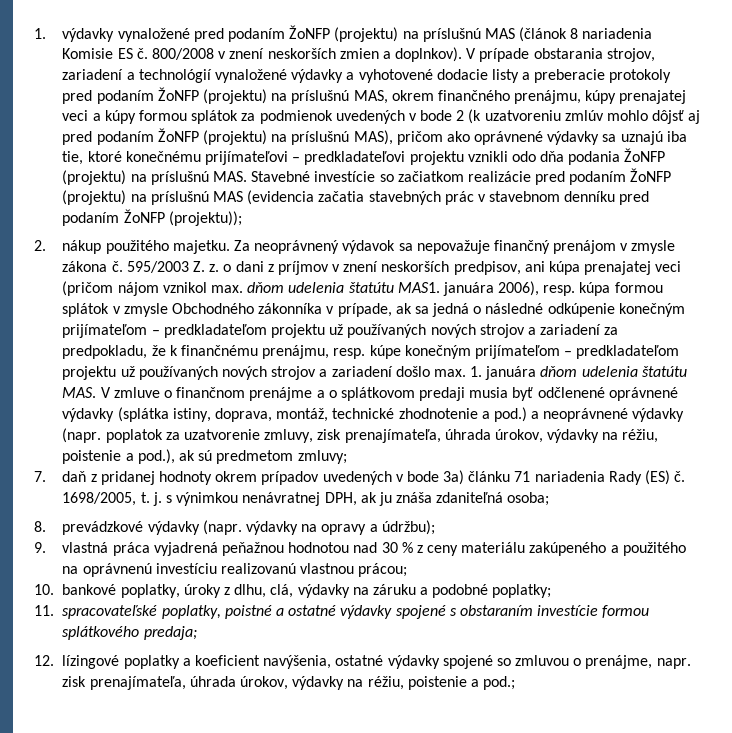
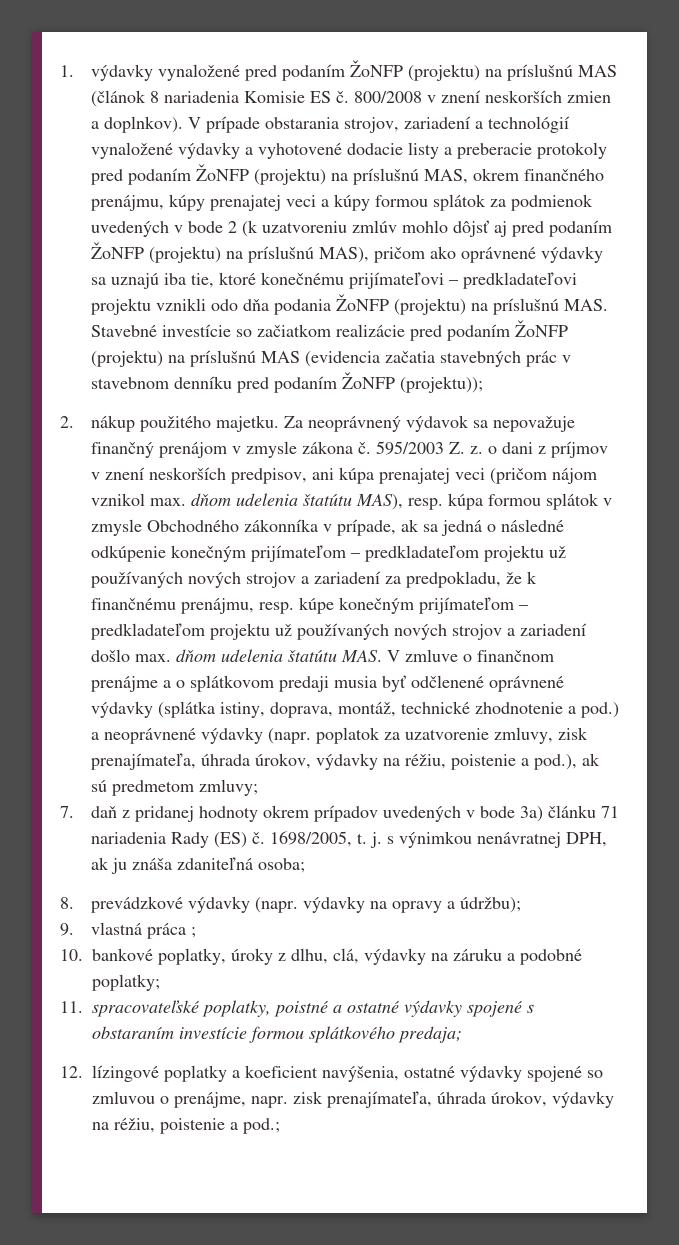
- 595/2003 Z. z. o dani z príjmov v znení neskorších predpisov, ani kúpa prenajatej veci (pričom nájom vznikol max. dňom udelenia štatútu MAS1. januára 2006), resp. kúpa formou splátok v zmysle Obchodného zákonníka v prípade, ak sa jedná o následné odkúpenie konečným prijímateľom – predkladateľom projektu už používaných nových strojov a zariadení za predpokladu, že k finančnému prenájmu, resp. kúpe konečným prijímateľom – predkladateľom projektu už používaných nových strojov a zariadení došlo max. 1. januára dňom udelenia štatútu MAS. V zmluve o finančnom prenájme a o splátkovom predaji musia byť odčlenené oprávnené výdavky (splátka istiny, doprava, montáž, technické zhodnotenie a pod.) a neoprávnené výdavky (napr. poplatok za uzatvorenie zmluvy, zisk prenajímateľa, úhrada úrokov, výdavky na réžiu, poistenie a pod.), ak sú predmetom zmluvy;
+ 595/2003 Z. z. o dani z príjmov v znení neskorších predpisov, ani kúpa prenajatej veci (pričom nájom vznikol max. dňom udelenia štatútu MAS), resp. kúpa formou splátok v zmysle Obchodného zákonníka v prípade, ak sa jedná o následné odkúpenie konečným prijímateľom – predkladateľom projektu už používaných nových strojov a zariadení za predpokladu, že k finančnému prenájmu, resp. kúpe konečným prijímateľom – predkladateľom projektu už používaných nových strojov a zariadení došlo max. dňom udelenia štatútu MAS. V zmluve o finančnom prenájme a o splátkovom predaji musia byť odčlenené oprávnené výdavky (splátka istiny, doprava, montáž, technické zhodnotenie a pod.) a neoprávnené výdavky (napr. poplatok za uzatvorenie zmluvy, zisk prenajímateľa, úhrada úrokov, výdavky na réžiu, poistenie a pod.), ak sú predmetom zmluvy;
- 9. vlastná práca vyjadrená peňažnou hodnotou nad 30 % z ceny materiálu zakúpeného a použitého na oprávnenú investíciu realizovanú vlastnou prácou;
+ 9. vlastná práca ;

